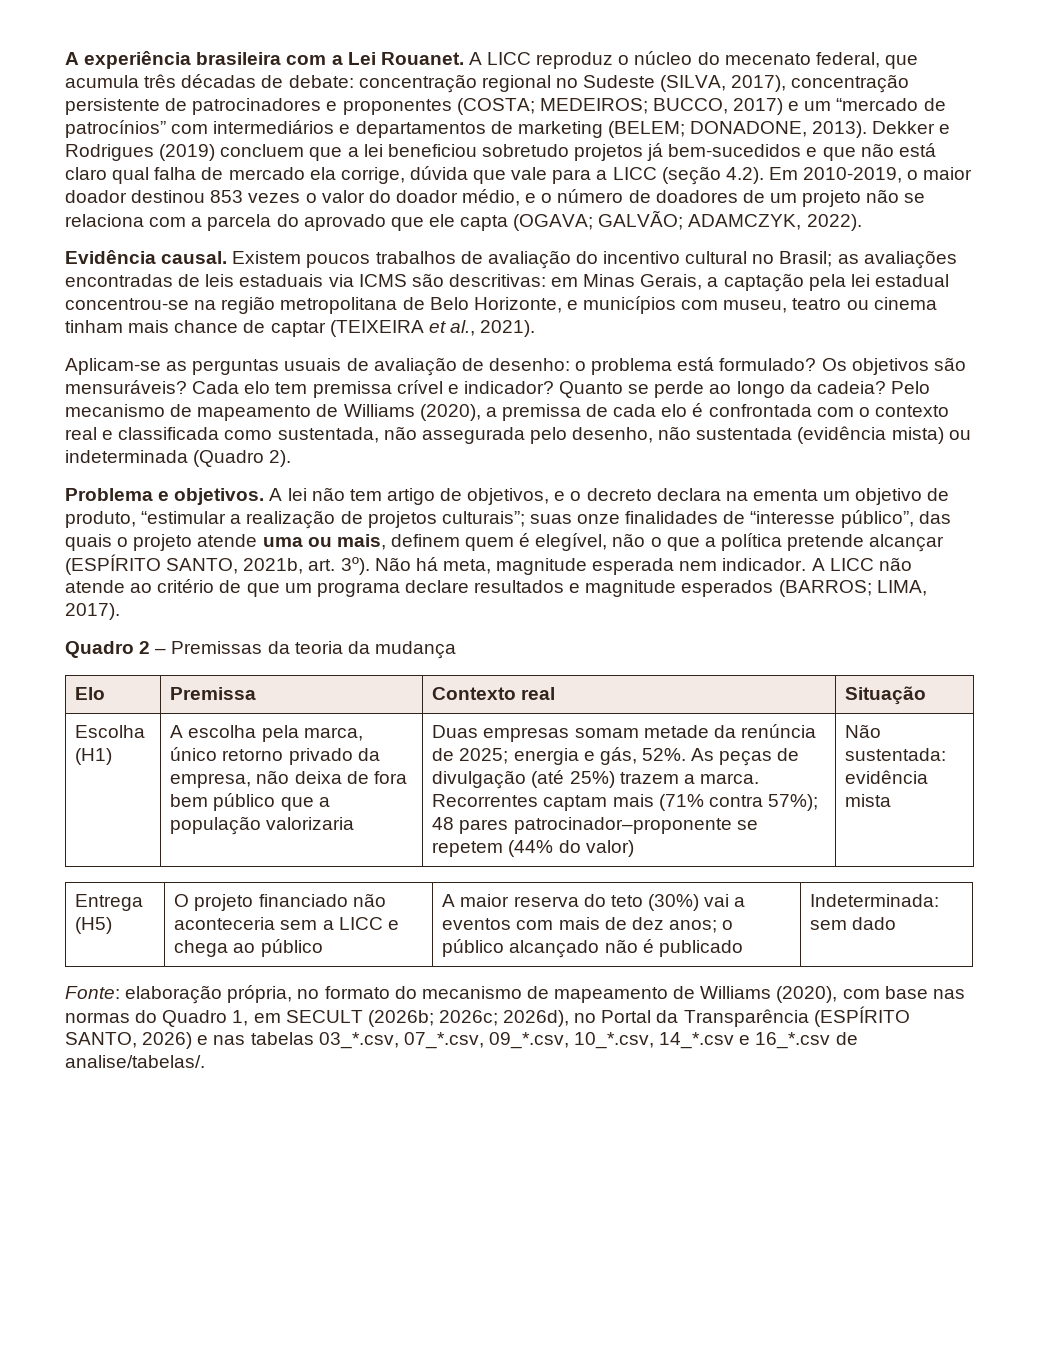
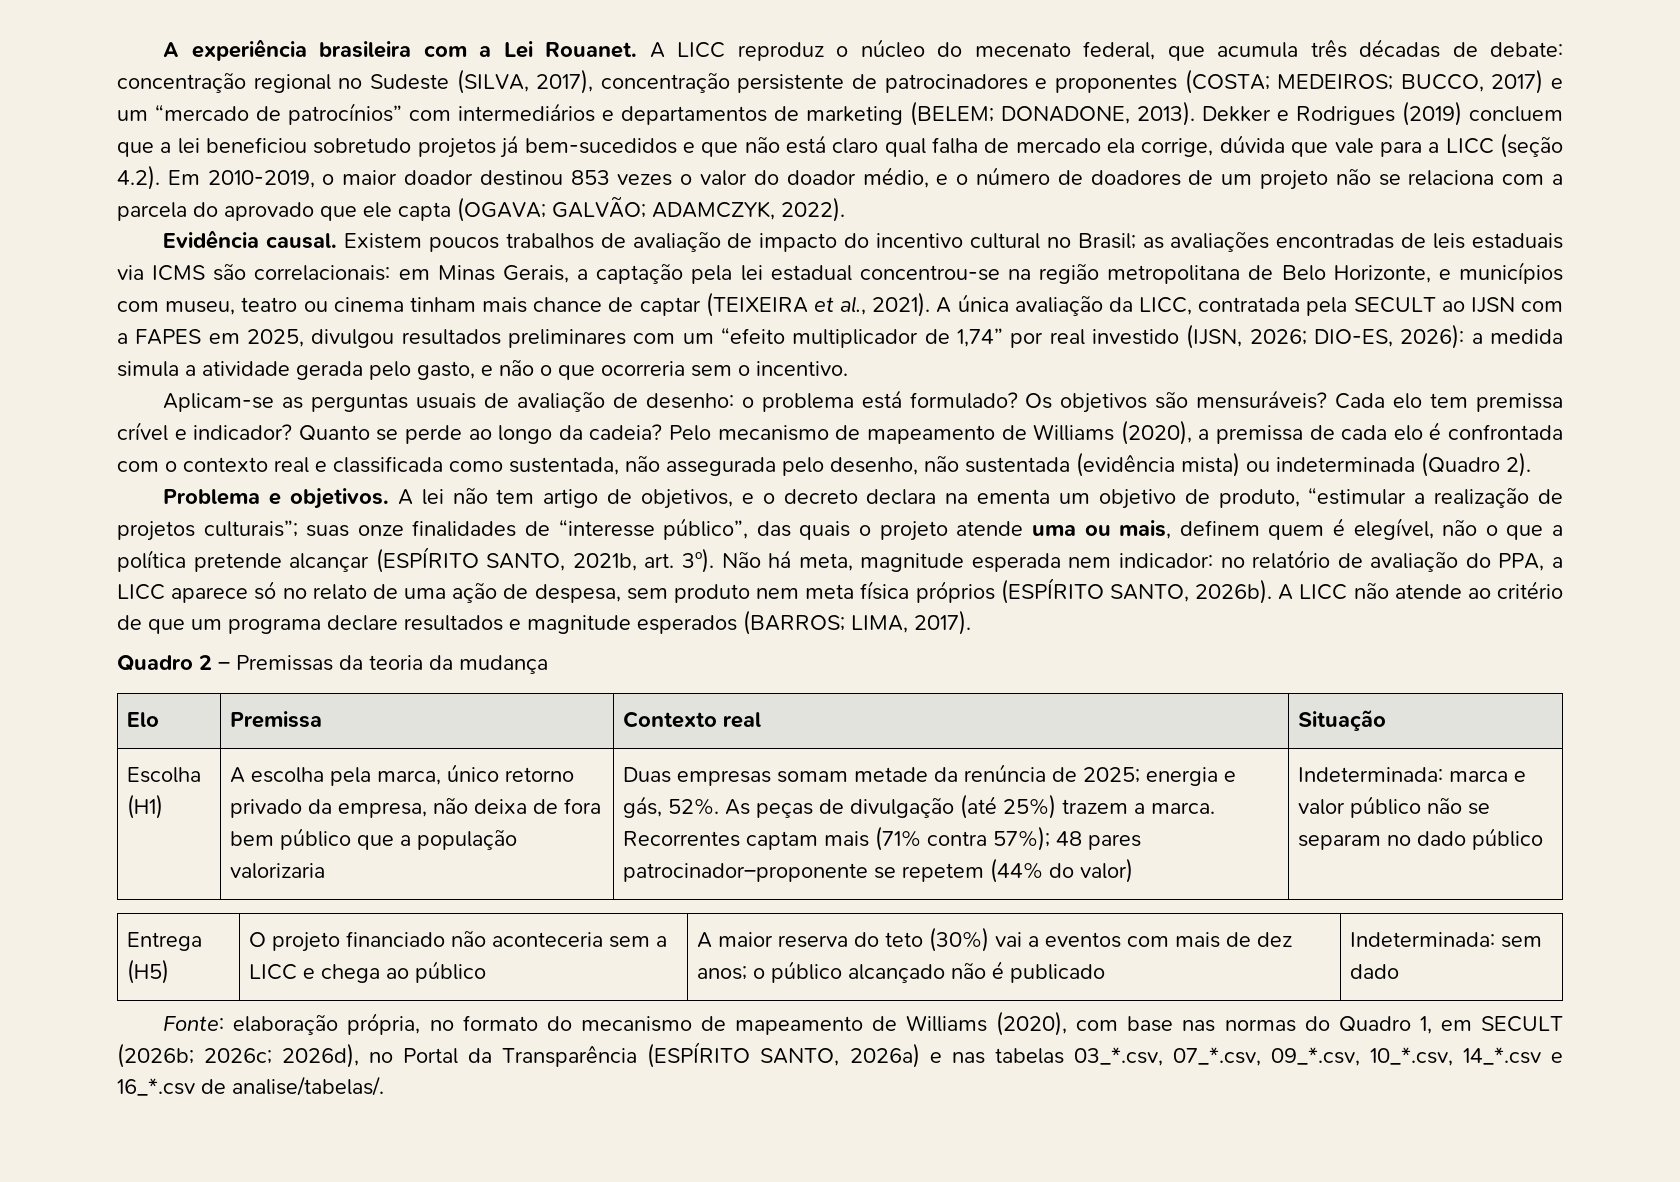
- Existem poucos trabalhos de avaliação do incentivo cultural no Brasil; as avaliações encontradas de leis estaduais via ICMS são descritivas: em Minas Gerais, a captação pela lei estadual concentrou-se na região metropolitana de Belo Horizonte, e municípios com museu, teatro ou cinema tinham mais chance de captar (TEIXEIRA et al., 2021).
+ Existem poucos trabalhos de avaliação de impacto do incentivo cultural no Brasil; as avaliações encontradas de leis estaduais via ICMS são correlacionais: em Minas Gerais, a captação pela lei estadual concentrou-se na região metropolitana de Belo Horizonte, e municípios com museu, teatro ou cinema tinham mais chance de captar (TEIXEIRA et al., 2021). A única avaliação da LICC, contratada pela SECULT ao IJSN com a FAPES em 2025, divulgou resultados preliminares com um “efeito multiplicador de 1,74” por real investido (IJSN, 2026; DIO-ES, 2026): a medida simula a atividade gerada pelo gasto, e não o que ocorreria sem o incentivo.
- Não há meta, magnitude esperada nem indicador.
+ Não há meta, magnitude esperada nem indicador: no relatório de avaliação do PPA, a LICC aparece só no relato de uma ação de despesa, sem produto nem meta física próprios (ESPÍRITO SANTO, 2026b).
- Não sustentada: evidência mista
+ Indeterminada: marca e valor público não se separam no dado público
- Fonte: elaboração própria, no formato do mecanismo de mapeamento de Williams (2020), com base nas normas do Quadro 1, em SECULT (2026b; 2026c; 2026d), no Portal da Transparência (ESPÍRITO SANTO, 2026) e nas tabelas 03_*.csv, 07_*.csv, 09_*.csv, 10_*.csv, 14_*.csv e 16_*.csv de analise/tabelas/.
+ Fonte: elaboração própria, no formato do mecanismo de mapeamento de Williams (2020), com base nas normas do Quadro 1, em SECULT (2026b; 2026c; 2026d), no Portal da Transparência (ESPÍRITO SANTO, 2026a) e nas tabelas 03_*.csv, 07_*.csv, 09_*.csv, 10_*.csv, 14_*.csv e 16_*.csv de analise/tabelas/.

